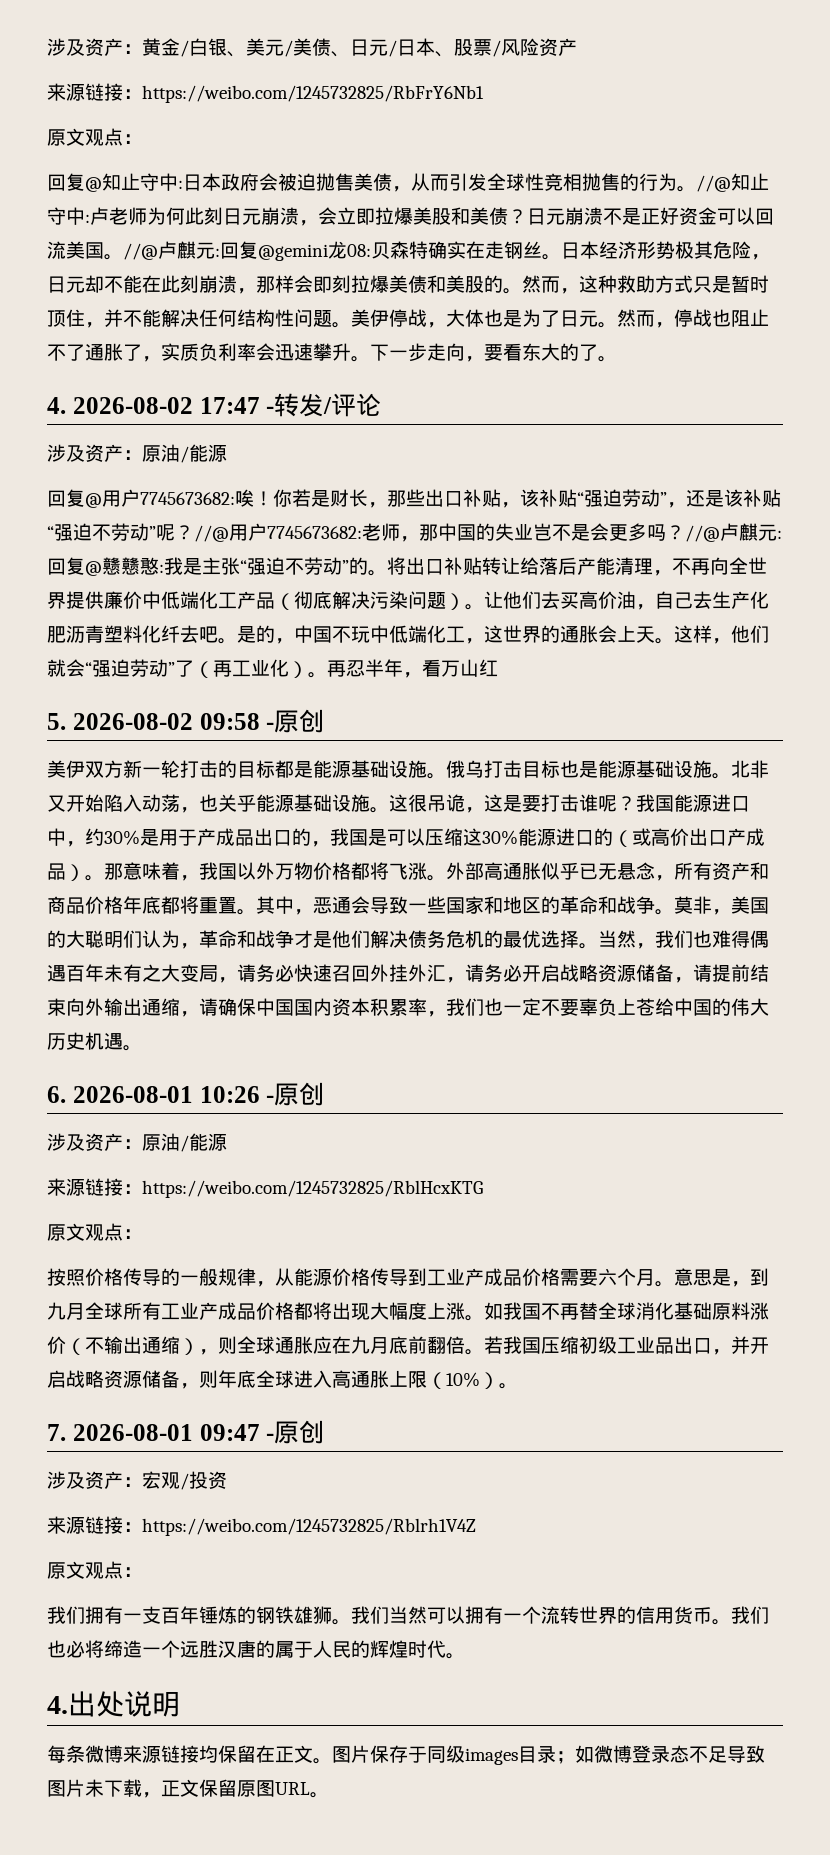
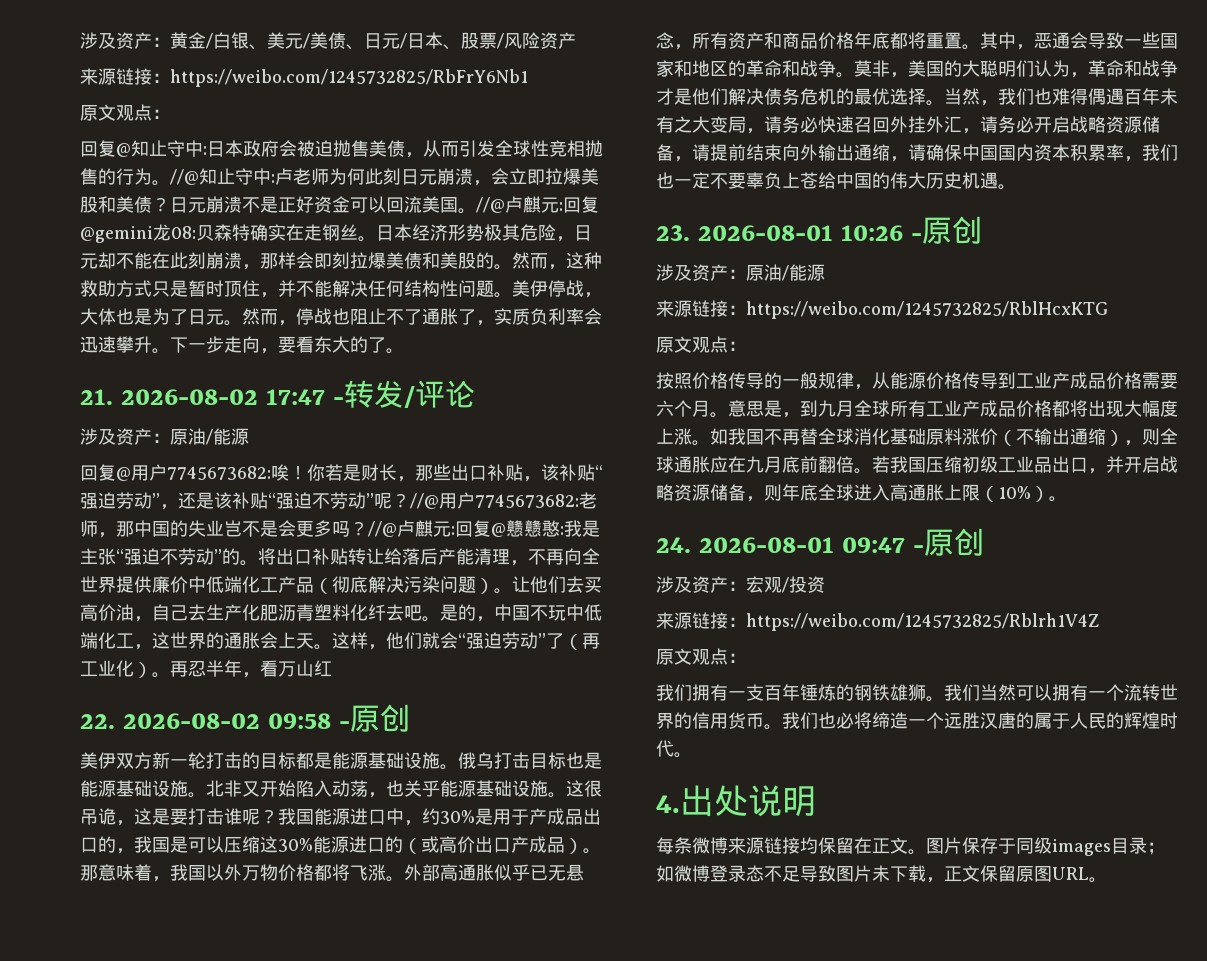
- 4. 2026-08-02 17:47 -转发/评论
+ 21. 2026-08-02 17:47 -转发/评论
- 5. 2026-08-02 09:58 -原创
+ 22. 2026-08-02 09:58 -原创
- 6. 2026-08-01 10:26 -原创
+ 23. 2026-08-01 10:26 -原创
- 7. 2026-08-01 09:47 -原创
+ 24. 2026-08-01 09:47 -原创

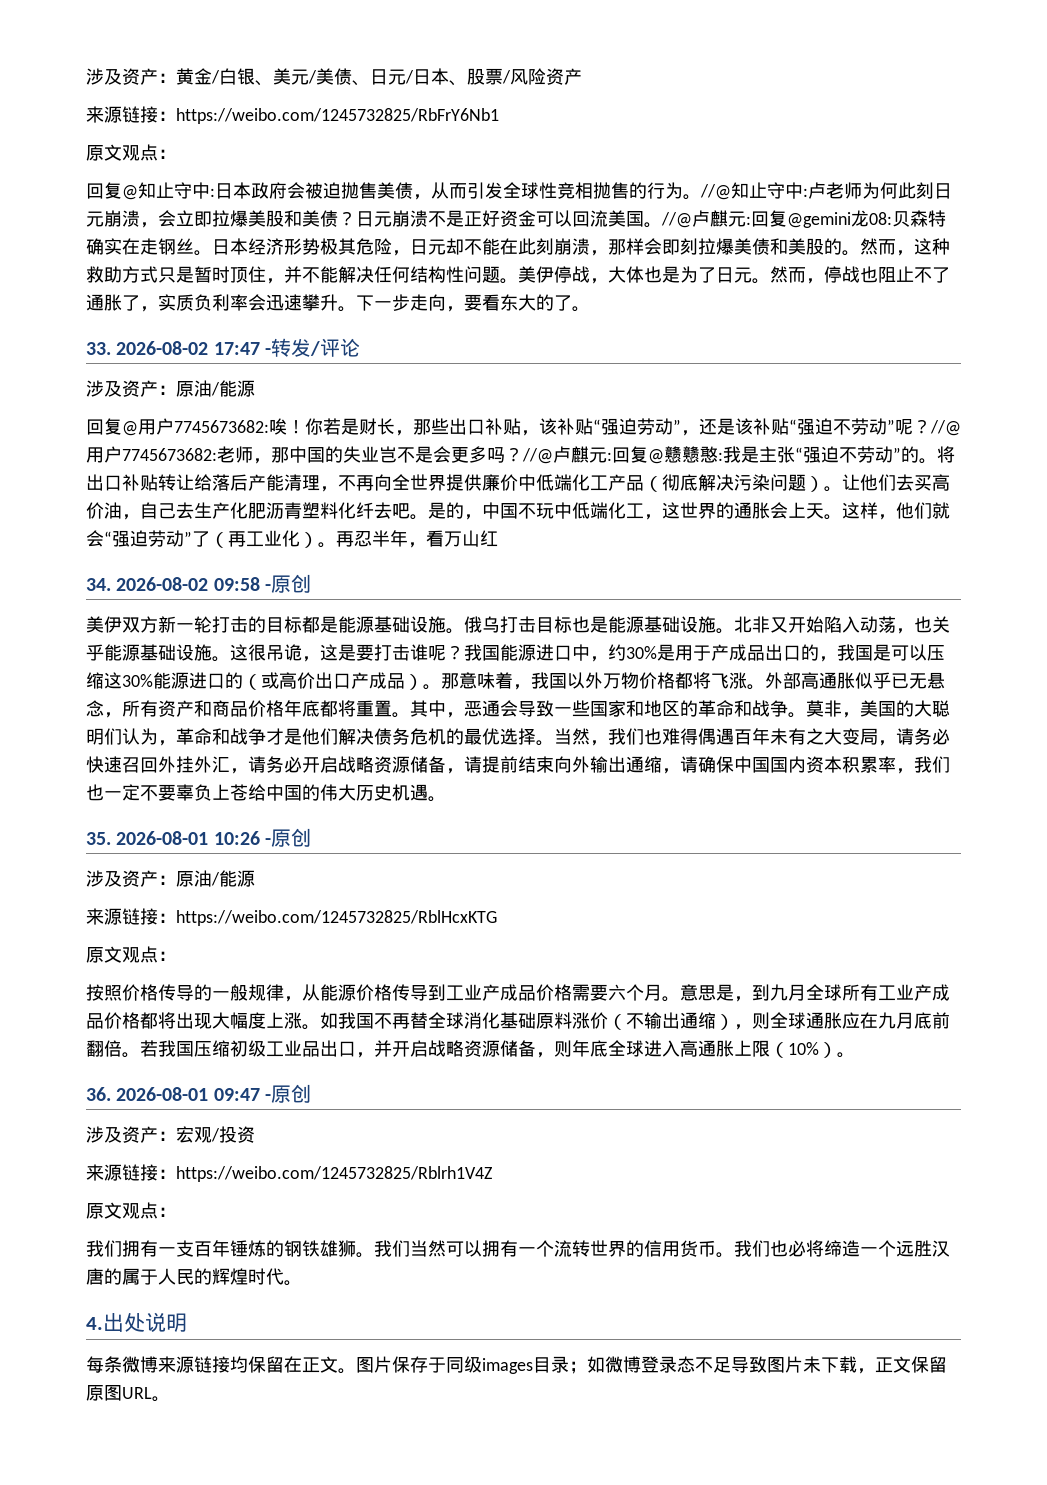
- 21. 2026-08-02 17:47 -转发/评论
+ 33. 2026-08-02 17:47 -转发/评论
- 22. 2026-08-02 09:58 -原创
+ 34. 2026-08-02 09:58 -原创
- 23. 2026-08-01 10:26 -原创
+ 35. 2026-08-01 10:26 -原创
- 24. 2026-08-01 09:47 -原创
+ 36. 2026-08-01 09:47 -原创

